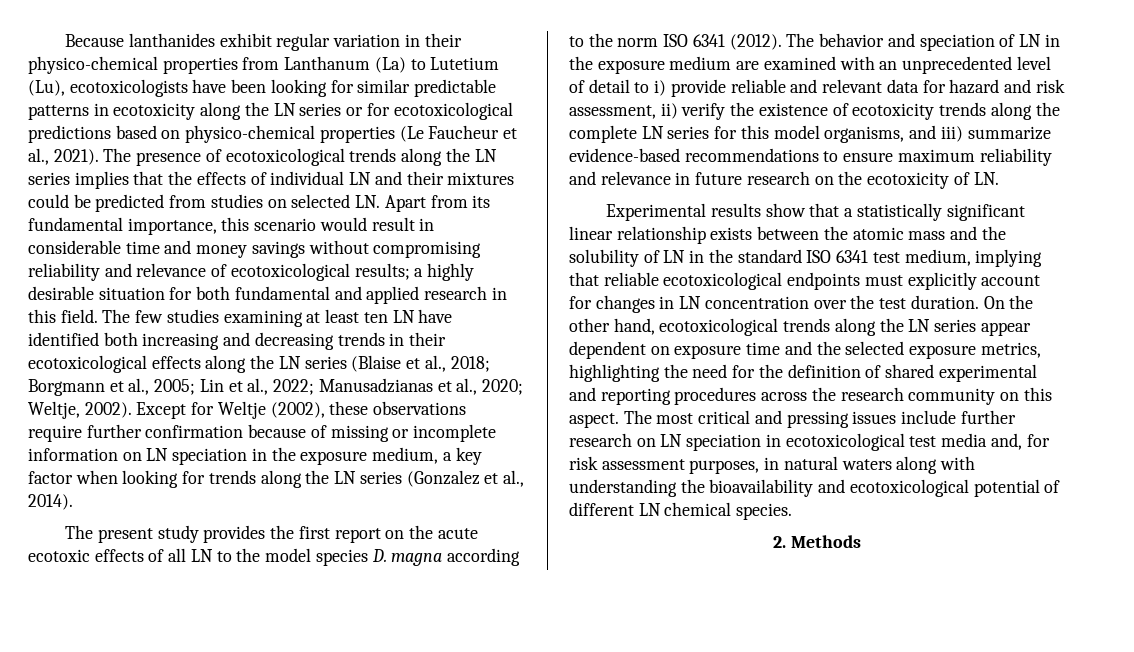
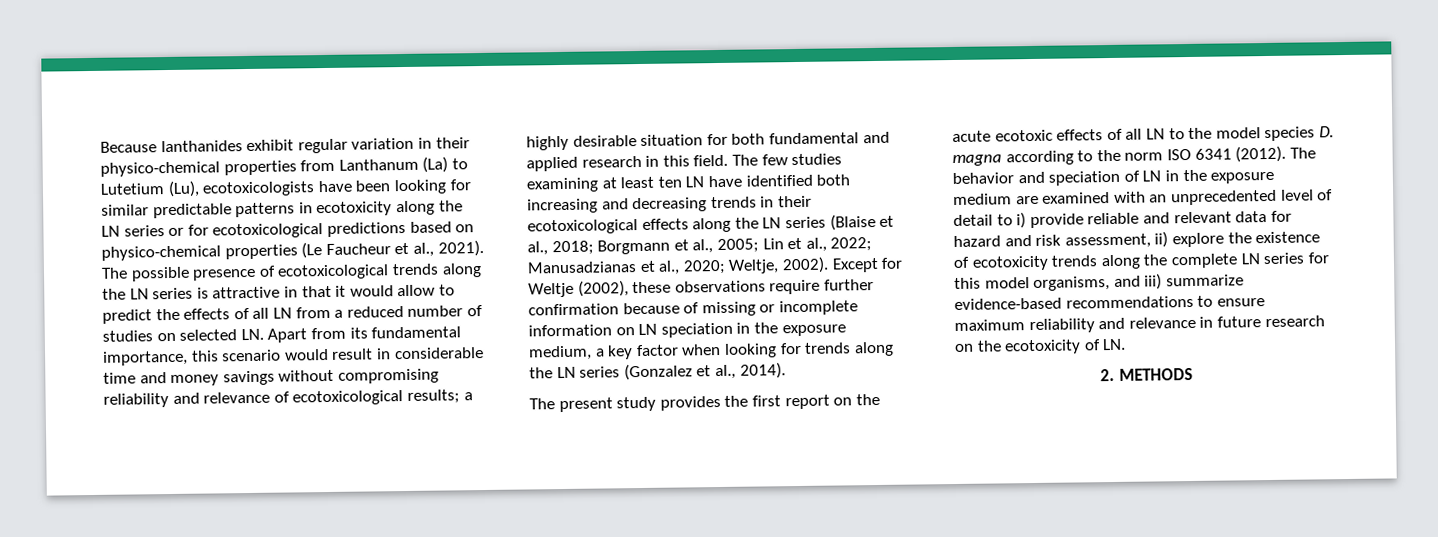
- The presence of ecotoxicological trends along the LN series implies that the effects of individual LN and their mixtures could be predicted from studies on selected LN. Apart from its fundamental importance, this scenario would result in considerable time and money savings without compromising reliability and relevance of ecotoxicological results; a highly desirable situation for both fundamental and applied research in this field.
+ The possible presence of ecotoxicological trends along the LN series is attractive in that it would allow to predict the effects of all LN from a reduced number of studies on selected LN. Apart from its fundamental importance, this scenario would result in considerable time and money savings without compromising reliability and relevance of ecotoxicological results; a highly desirable situation for both fundamental and applied research in this field.
- The behavior and speciation of LN in the exposure medium are examined with an unprecedented level of detail to i) provide reliable and relevant data for hazard and risk assessment, ii) verify the existence of ecotoxicity trends along the complete LN series for this model organisms, and iii) summarize evidence-based recommendations to ensure maximum reliability and relevance in future research on the ecotoxicity of LN.
+ The behavior and speciation of LN in the exposure medium are examined with an unprecedented level of detail to i) provide reliable and relevant data for hazard and risk assessment, ii) explore the existence of ecotoxicity trends along the complete LN series for this model organisms, and iii) summarize evidence-based recommendations to ensure maximum reliability and relevance in future research on the ecotoxicity of LN.
- Experimental results show that a statistically significant linear relationship exists between the atomic mass and the solubility of LN in the standard ISO 6341 test medium, implying that reliable ecotoxicological endpoints must explicitly account for changes in LN concentration over the test duration. On the other hand, ecotoxicological trends along the LN series appear dependent on exposure time and the selected exposure metrics, highlighting the need for the definition of shared experimental and reporting procedures across the research community on this aspect. The most critical and pressing issues include further research on LN speciation in ecotoxicological test media and, for risk assessment purposes, in natural waters along with understanding the bioavailability and ecotoxicological potential of different LN chemical species.
- 2. Methods
+ 2. METHODS

